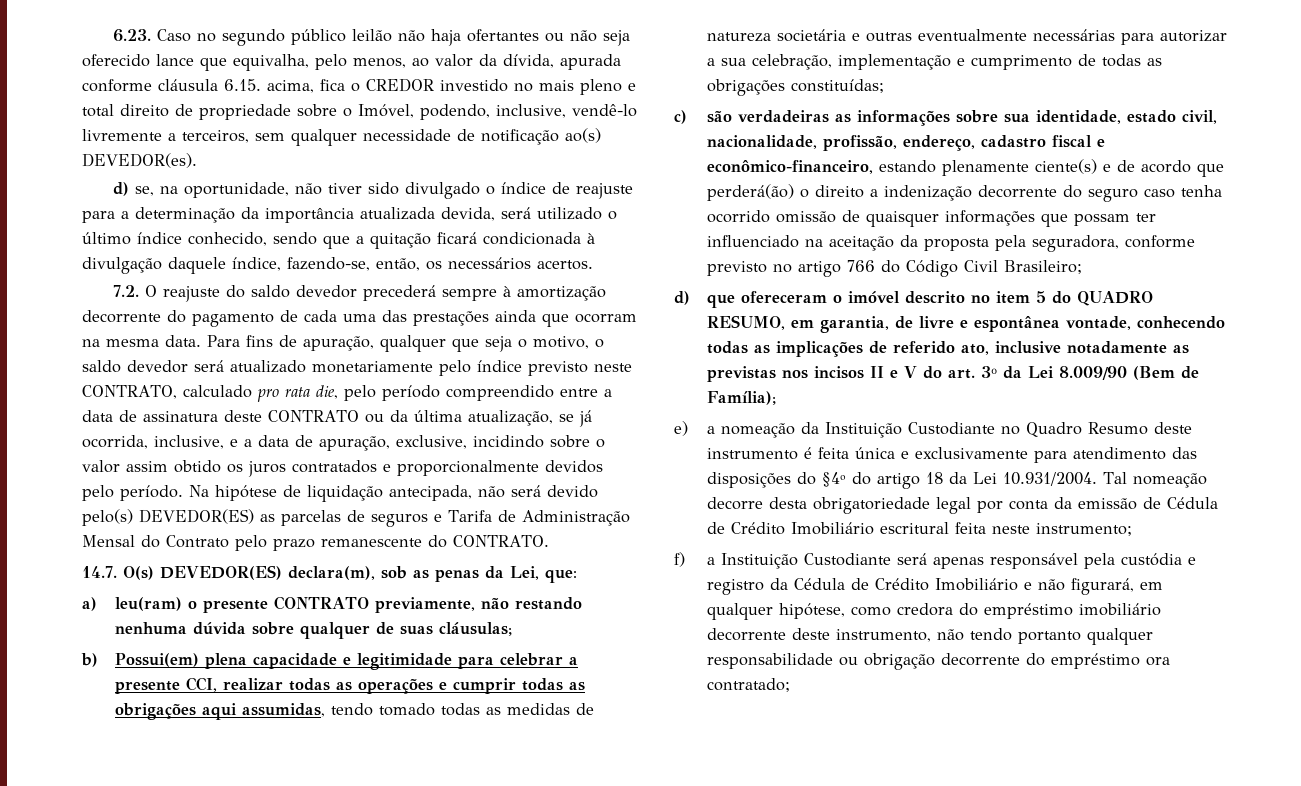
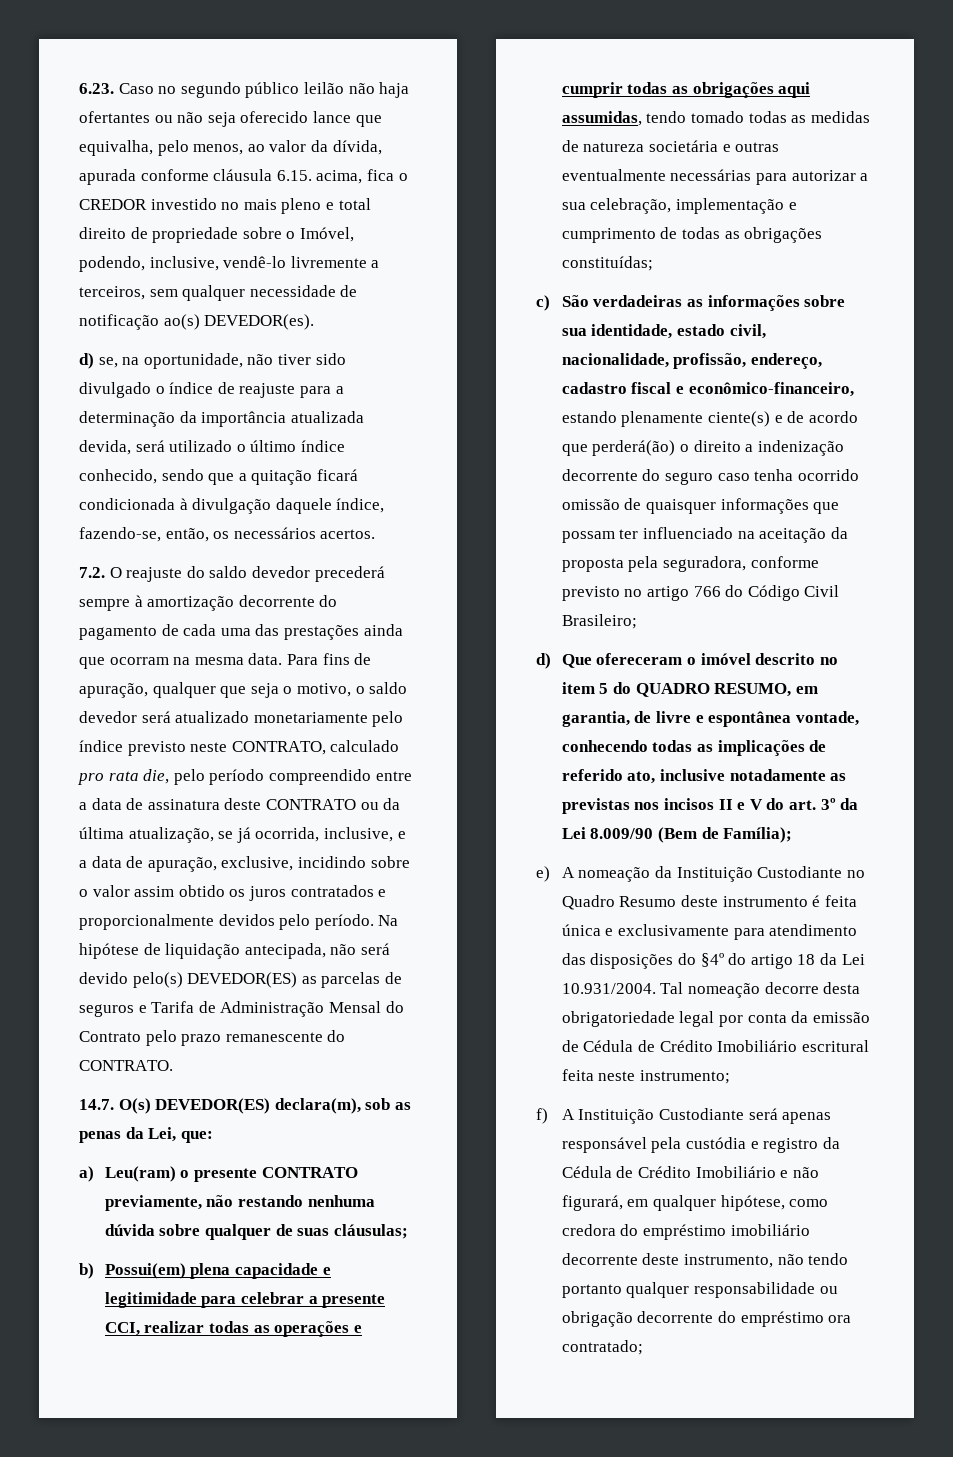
- a) leu(ram) o presente CONTRATO previamente, não restando nenhuma dúvida sobre qualquer de suas cláusulas;
+ a) Leu(ram) o presente CONTRATO previamente, não restando nenhuma dúvida sobre qualquer de suas cláusulas;
- c) são verdadeiras as informações sobre sua identidade, estado civil, nacionalidade, profissão, endereço, cadastro fiscal e econômico-financeiro, estando plenamente ciente(s) e de acordo que perderá(ão) o direito a indenização decorrente do seguro caso tenha ocorrido omissão de quaisquer informações que possam ter influenciado na aceitação da proposta pela seguradora, conforme previsto no artigo 766 do Código Civil Brasileiro;
+ c) São verdadeiras as informações sobre sua identidade, estado civil, nacionalidade, profissão, endereço, cadastro fiscal e econômico-financeiro, estando plenamente ciente(s) e de acordo que perderá(ão) o direito a indenização decorrente do seguro caso tenha ocorrido omissão de quaisquer informações que possam ter influenciado na aceitação da proposta pela seguradora, conforme previsto no artigo 766 do Código Civil Brasileiro;
- d) que ofereceram o imóvel descrito no item 5 do QUADRO RESUMO, em garantia, de livre e espontânea vontade, conhecendo todas as implicações de referido ato, inclusive notadamente as previstas nos incisos II e V do art. 3º da Lei 8.009/90 (Bem de Família);
+ d) Que ofereceram o imóvel descrito no item 5 do QUADRO RESUMO, em garantia, de livre e espontânea vontade, conhecendo todas as implicações de referido ato, inclusive notadamente as previstas nos incisos II e V do art. 3º da Lei 8.009/90 (Bem de Família);
- e) a nomeação da Instituição Custodiante no Quadro Resumo deste instrumento é feita única e exclusivamente para atendimento das disposições do §4º do artigo 18 da Lei 10.931/2004. Tal nomeação decorre desta obrigatoriedade legal por conta da emissão de Cédula de Crédito Imobiliário escritural feita neste instrumento;
+ e) A nomeação da Instituição Custodiante no Quadro Resumo deste instrumento é feita única e exclusivamente para atendimento das disposições do §4º do artigo 18 da Lei 10.931/2004. Tal nomeação decorre desta obrigatoriedade legal por conta da emissão de Cédula de Crédito Imobiliário escritural feita neste instrumento;
- f) a Instituição Custodiante será apenas responsável pela custódia e registro da Cédula de Crédito Imobiliário e não figurará, em qualquer hipótese, como credora do empréstimo imobiliário decorrente deste instrumento, não tendo portanto qualquer responsabilidade ou obrigação decorrente do empréstimo ora contratado;
+ f) A Instituição Custodiante será apenas responsável pela custódia e registro da Cédula de Crédito Imobiliário e não figurará, em qualquer hipótese, como credora do empréstimo imobiliário decorrente deste instrumento, não tendo portanto qualquer responsabilidade ou obrigação decorrente do empréstimo ora contratado;

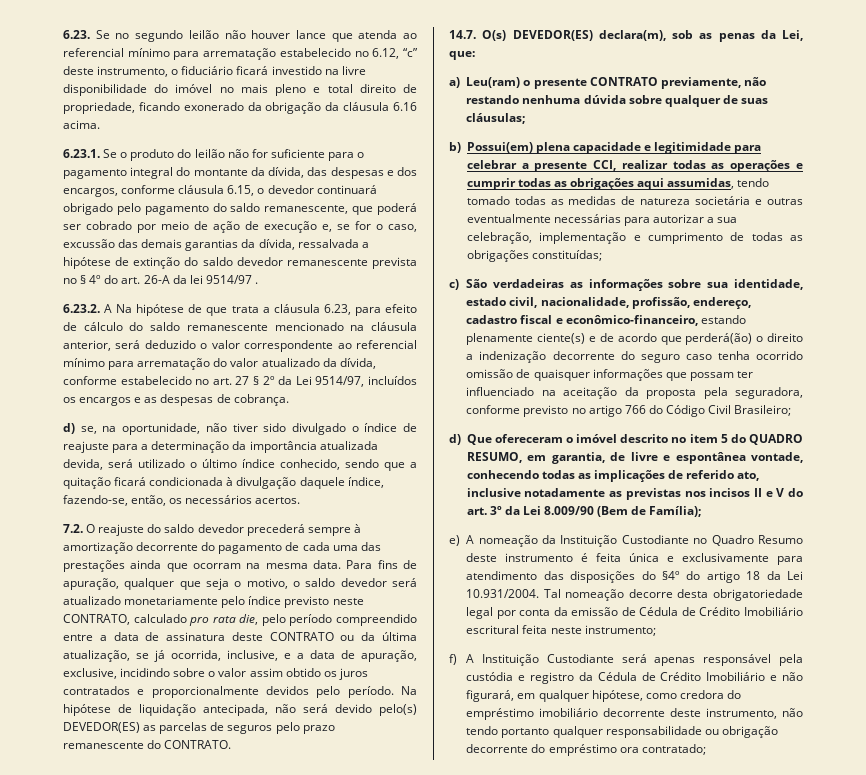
- 6.23. Caso no segundo público leilão não haja ofertantes ou não seja oferecido lance que equivalha, pelo menos, ao valor da dívida, apurada conforme cláusula 6.15. acima, fica o CREDOR investido no mais pleno e total direito de propriedade sobre o Imóvel, podendo, inclusive, vendê-lo livremente a terceiros, sem qualquer necessidade de notificação ao(s) DEVEDOR(es).
+ 6.23. Se no segundo leilão não houver lance que atenda ao referencial mínimo para arrematação estabelecido no 6.12, “c” deste instrumento, o fiduciário ficará investido na livre disponibilidade do imóvel no mais pleno e total direito de propriedade, ficando exonerado da obrigação da cláusula 6.16 acima.
+ 6.23.1. Se o produto do leilão não for suficiente para o pagamento integral do montante da dívida, das despesas e dos encargos, conforme cláusula 6.15, o devedor continuará obrigado pelo pagamento do saldo remanescente, que poderá ser cobrado por meio de ação de execução e, se for o caso, excussão das demais garantias da dívida, ressalvada a hipótese de extinção do saldo devedor remanescente prevista no § 4º do art. 26-A da lei 9514/97 .
+ 6.23.2. A Na hipótese de que trata a cláusula 6.23, para efeito de cálculo do saldo remanescente mencionado na cláusula anterior, será deduzido o valor correspondente ao referencial mínimo para arrematação do valor atualizado da dívida, conforme estabelecido no art. 27 § 2º da Lei 9514/97, incluídos os encargos e as despesas de cobrança.
- Na hipótese de liquidação antecipada, não será devido pelo(s) DEVEDOR(ES) as parcelas de seguros e Tarifa de Administração Mensal do Contrato pelo prazo remanescente do CONTRATO.
+ Na hipótese de liquidação antecipada, não será devido pelo(s) DEVEDOR(ES) as parcelas de seguros pelo prazo remanescente do CONTRATO.

